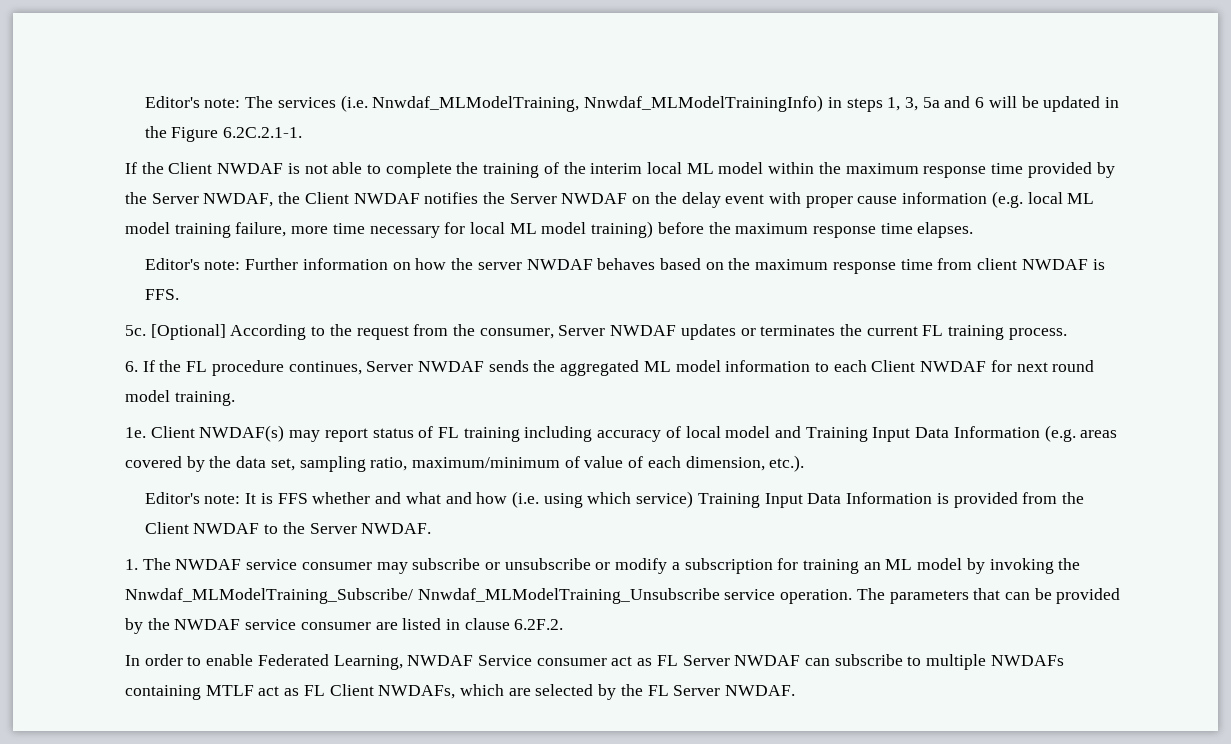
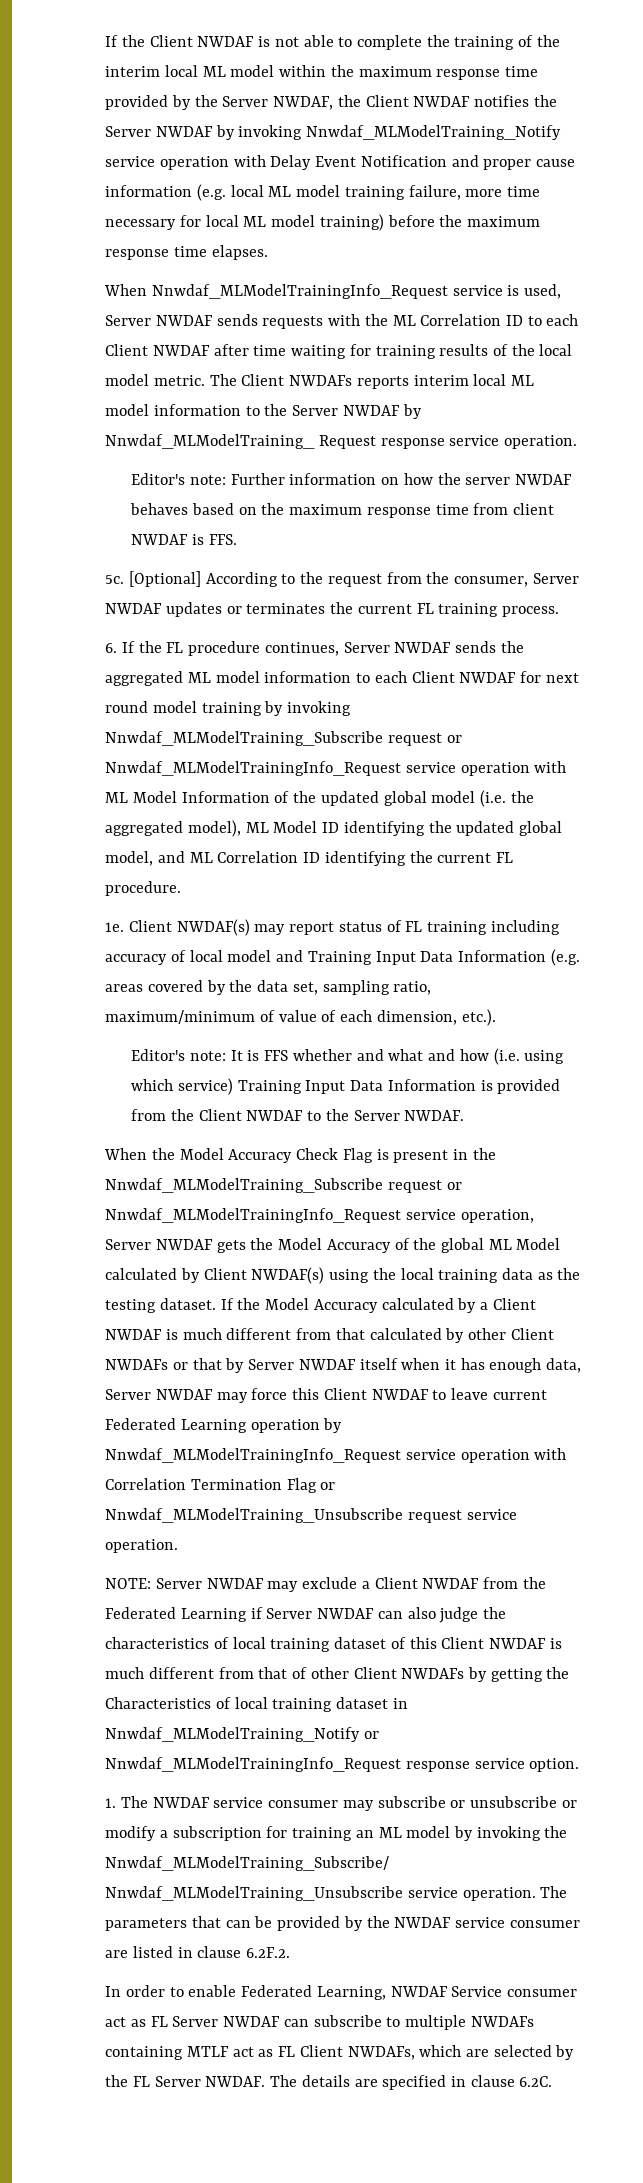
- Editor's note: The services (i.e. Nnwdaf_MLModelTraining, Nnwdaf_MLModelTrainingInfo) in steps 1, 3, 5a and 6 will be updated in the Figure 6.2C.2.1-1.
- If the Client NWDAF is not able to complete the training of the interim local ML model within the maximum response time provided by the Server NWDAF, the Client NWDAF notifies the Server NWDAF on the delay event with proper cause information (e.g. local ML model training failure, more time necessary for local ML model training) before the maximum response time elapses.
+ If the Client NWDAF is not able to complete the training of the interim local ML model within the maximum response time provided by the Server NWDAF, the Client NWDAF notifies the Server NWDAF by invoking Nnwdaf_MLModelTraining_Notify service operation with Delay Event Notification and proper cause information (e.g. local ML model training failure, more time necessary for local ML model training) before the maximum response time elapses.
+ When Nnwdaf_MLModelTrainingInfo_Request service is used, Server NWDAF sends requests with the ML Correlation ID to each Client NWDAF after time waiting for training results of the local model metric. The Client NWDAFs reports interim local ML model information to the Server NWDAF by Nnwdaf_MLModelTraining_ Request response service operation.
- 6. If the FL procedure continues, Server NWDAF sends the aggregated ML model information to each Client NWDAF for next round model training.
+ 6. If the FL procedure continues, Server NWDAF sends the aggregated ML model information to each Client NWDAF for next round model training by invoking Nnwdaf_MLModelTraining_Subscribe request or Nnwdaf_MLModelTrainingInfo_Request service operation with ML Model Information of the updated global model (i.e. the aggregated model), ML Model ID identifying the updated global model, and ML Correlation ID identifying the current FL procedure.
+ When the Model Accuracy Check Flag is present in the Nnwdaf_MLModelTraining_Subscribe request or Nnwdaf_MLModelTrainingInfo_Request service operation, Server NWDAF gets the Model Accuracy of the global ML Model calculated by Client NWDAF(s) using the local training data as the testing dataset. If the Model Accuracy calculated by a Client NWDAF is much different from that calculated by other Client NWDAFs or that by Server NWDAF itself when it has enough data, Server NWDAF may force this Client NWDAF to leave current Federated Learning operation by Nnwdaf_MLModelTrainingInfo_Request service operation with Correlation Termination Flag or Nnwdaf_MLModelTraining_Unsubscribe request service operation.
+ NOTE: Server NWDAF may exclude a Client NWDAF from the Federated Learning if Server NWDAF can also judge the characteristics of local training dataset of this Client NWDAF is much different from that of other Client NWDAFs by getting the Characteristics of local training dataset in Nnwdaf_MLModelTraining_Notify or Nnwdaf_MLModelTrainingInfo_Request response service option.
+ The details are specified in clause 6.2C.

